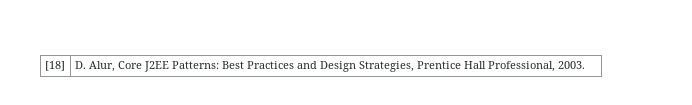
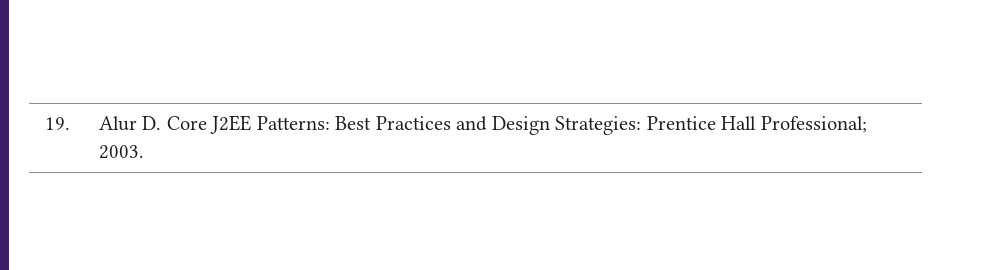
- [18] | D. Alur, Core J2EE Patterns: Best Practices and Design Strategies, Prentice Hall Professional, 2003.
+ 19. | Alur D. Core J2EE Patterns: Best Practices and Design Strategies: Prentice Hall Professional; 2003.

